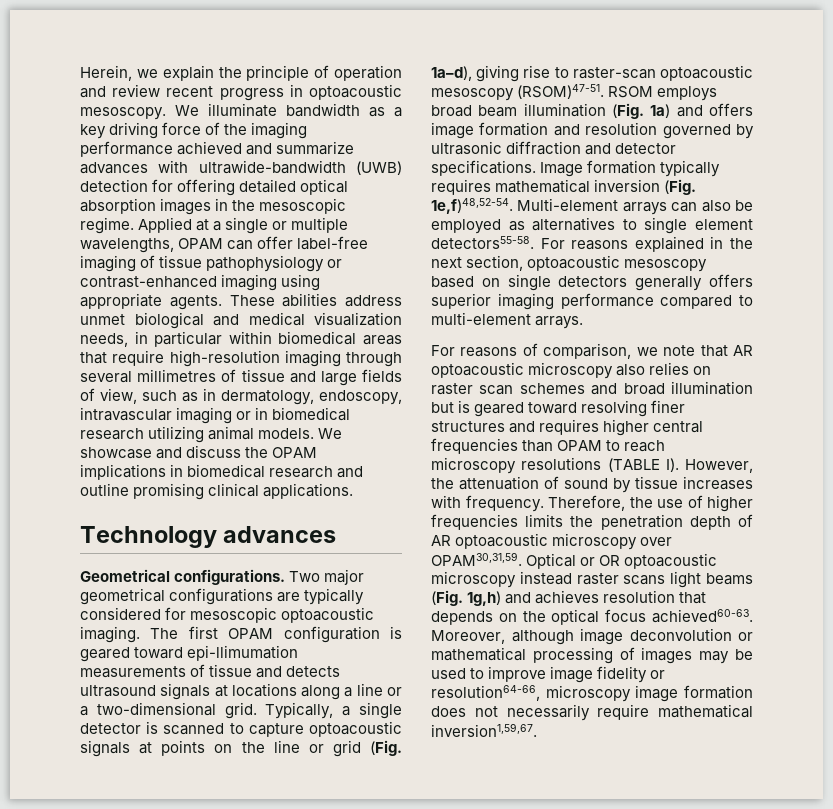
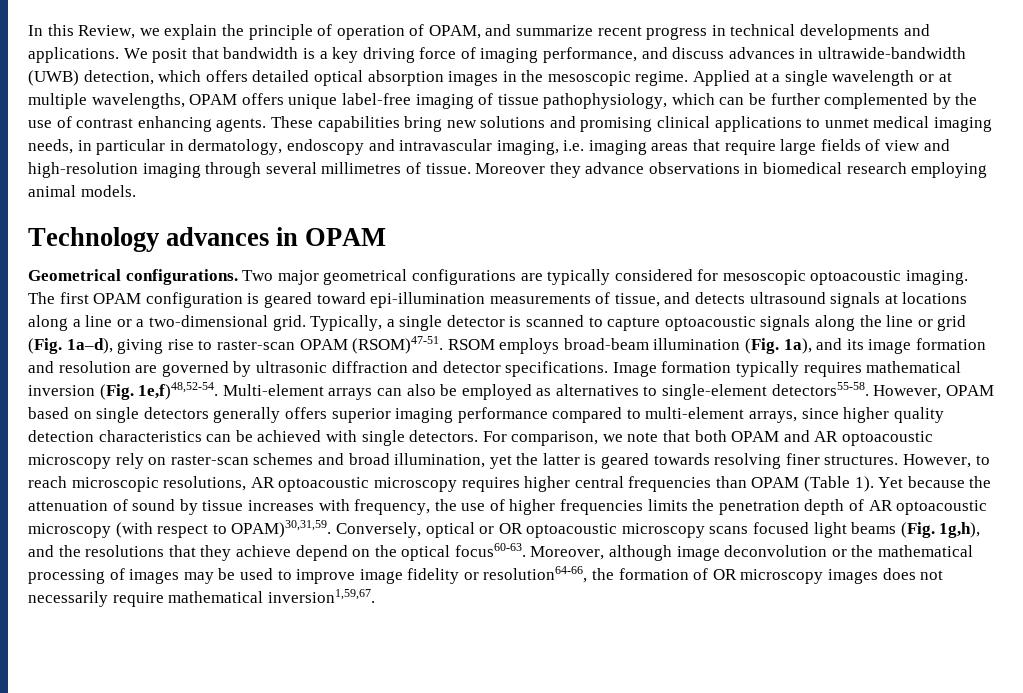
- Herein, we explain the principle of operation and review recent progress in optoacoustic mesoscopy. We illuminate bandwidth as a key driving force of the imaging performance achieved and summarize advances with ultrawide-bandwidth (UWB) detection for offering detailed optical absorption images in the mesoscopic regime.
+ In this Review, we explain the principle of operation of OPAM, and summarize recent progress in technical developments and applications. We posit that bandwidth is a key driving force of imaging performance, and discuss advances in ultrawide-bandwidth (UWB) detection, which offers detailed optical absorption images in the mesoscopic regime.
- Applied at a single or multiple wavelengths, OPAM can offer label-free imaging of tissue pathophysiology or contrast-enhanced imaging using appropriate agents. These abilities address unmet biological and medical visualization needs, in particular within biomedical areas that require high-resolution imaging through several millimetres of tissue and large fields of view, such as in dermatology, endoscopy, intravascular imaging or in biomedical research utilizing animal models. We showcase and discuss the OPAM implications in biomedical research and outline promising clinical applications.
+ Applied at a single wavelength or at multiple wavelengths, OPAM offers unique label-free imaging of tissue pathophysiology, which can be further complemented by the use of contrast enhancing agents. These capabilities bring new solutions and promising clinical applications to unmet medical imaging needs, in particular in dermatology, endoscopy and intravascular imaging, i.e. imaging areas that require large fields of view and high-resolution imaging through several millimetres of tissue. Moreover they advance observations in biomedical research employing animal models.
- Technology advances
+ Technology advances in OPAM
- The first OPAM configuration is geared toward epi-llimumation measurements of tissue and detects ultrasound signals at locations along a line or a two-dimensional grid.
+ The first OPAM configuration is geared toward epi-illumination measurements of tissue, and detects ultrasound signals at locations along a line or a two-dimensional grid.
- Typically, a single detector is scanned to capture optoacoustic signals at points on the line or grid (Fig. 1a–d), giving rise to raster-scan optoacoustic mesoscopy (RSOM)47-51.
+ Typically, a single detector is scanned to capture optoacoustic signals along the line or grid (Fig. 1a–d), giving rise to raster-scan OPAM (RSOM)47-51.
- RSOM employs broad beam illumination (Fig. 1a) and offers image formation and resolution governed by ultrasonic diffraction and detector specifications.
+ RSOM employs broad-beam illumination (Fig. 1a), and its image formation and resolution are governed by ultrasonic diffraction and detector specifications.
- Multi-element arrays can also be employed as alternatives to single element detectors55-58. For reasons explained in the next section, optoacoustic mesoscopy based on single detectors generally offers superior imaging performance compared to multi-element arrays.
- For reasons of comparison, we note that AR optoacoustic microscopy also relies on raster scan schemes and broad illumination but is geared toward resolving finer structures and requires higher central frequencies than OPAM to reach microscopy resolutions (TABLE I). However, the attenuation of sound by tissue increases with frequency. Therefore, the use of higher frequencies limits the penetration depth of AR optoacoustic microscopy over OPAM30,31,59. Optical or OR optoacoustic microscopy instead raster scans light beams (Fig. 1g,h) and achieves resolution that depends on the optical focus achieved60-63.
+ Multi-element arrays can also be employed as alternatives to single-element detectors55-58. However, OPAM based on single detectors generally offers superior imaging performance compared to multi-element arrays, since higher quality detection characteristics can be achieved with single detectors. For comparison, we note that both OPAM and AR optoacoustic microscopy rely on raster-scan schemes and broad illumination, yet the latter is geared towards resolving finer structures. However, to reach microscopic resolutions, AR optoacoustic microscopy requires higher central frequencies than OPAM (Table 1). Yet because the attenuation of sound by tissue increases with frequency, the use of higher frequencies limits the penetration depth of AR optoacoustic microscopy (with respect to OPAM)30,31,59. Conversely, optical or OR optoacoustic microscopy scans focused light beams (Fig. 1g,h), and the resolutions that they achieve depend on the optical focus60-63.
- Moreover, although image deconvolution or mathematical processing of images may be used to improve image fidelity or resolution64-66, microscopy image formation does not necessarily require mathematical inversion1,59,67.
+ Moreover, although image deconvolution or the mathematical processing of images may be used to improve image fidelity or resolution64-66, the formation of OR microscopy images does not necessarily require mathematical inversion1,59,67.

